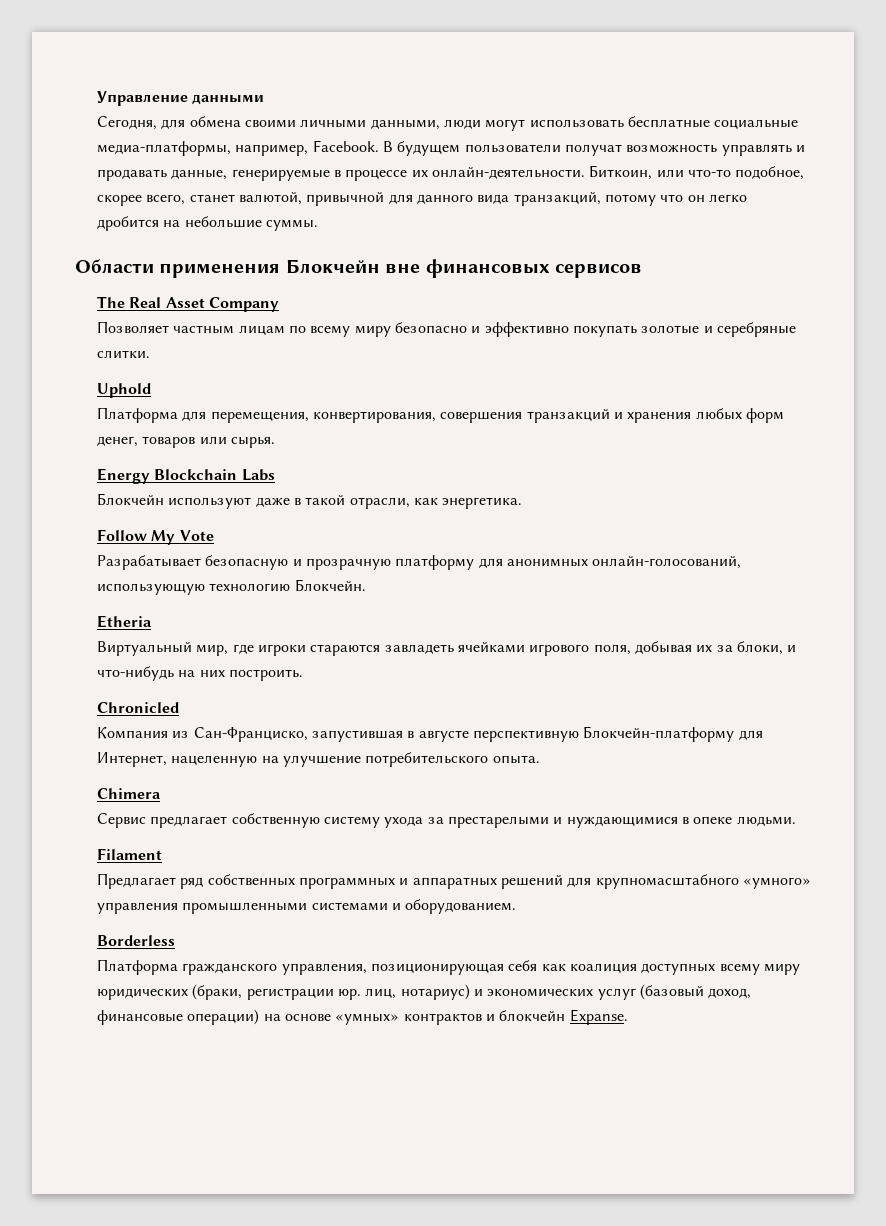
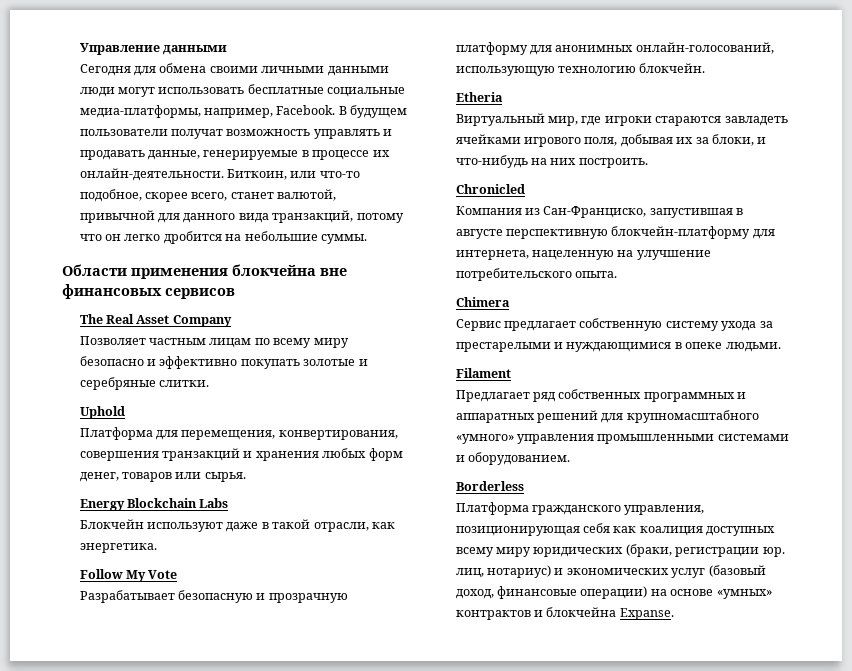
- Сегодня, для обмена своими личными данными, люди могут использовать бесплатные социальные медиа-платформы, например, Facebook.
+ Сегодня для обмена своими личными данными люди могут использовать бесплатные социальные медиа-платформы, например, Facebook.
- Области применения Блокчейн вне финансовых сервисов
+ Области применения блокчейна вне финансовых сервисов
- Разрабатывает безопасную и прозрачную платформу для анонимных онлайн-голосований, использующую технологию Блокчейн.
+ Разрабатывает безопасную и прозрачную платформу для анонимных онлайн-голосований, использующую технологию блокчейн.
- Компания из Сан-Франциско, запустившая в августе перспективную Блокчейн-платформу для Интернет, нацеленную на улучшение потребительского опыта.
+ Компания из Сан-Франциско, запустившая в августе перспективную блокчейн-платформу для интернета, нацеленную на улучшение потребительского опыта.
- Платформа гражданского управления, позиционирующая себя как коалиция доступных всему миру юридических (браки, регистрации юр. лиц, нотариус) и экономических услуг (базовый доход, финансовые операции) на основе «умных» контрактов и блокчейн Expanse.
+ Платформа гражданского управления, позиционирующая себя как коалиция доступных всему миру юридических (браки, регистрации юр. лиц, нотариус) и экономических услуг (базовый доход, финансовые операции) на основе «умных» контрактов и блокчейна Expanse.

